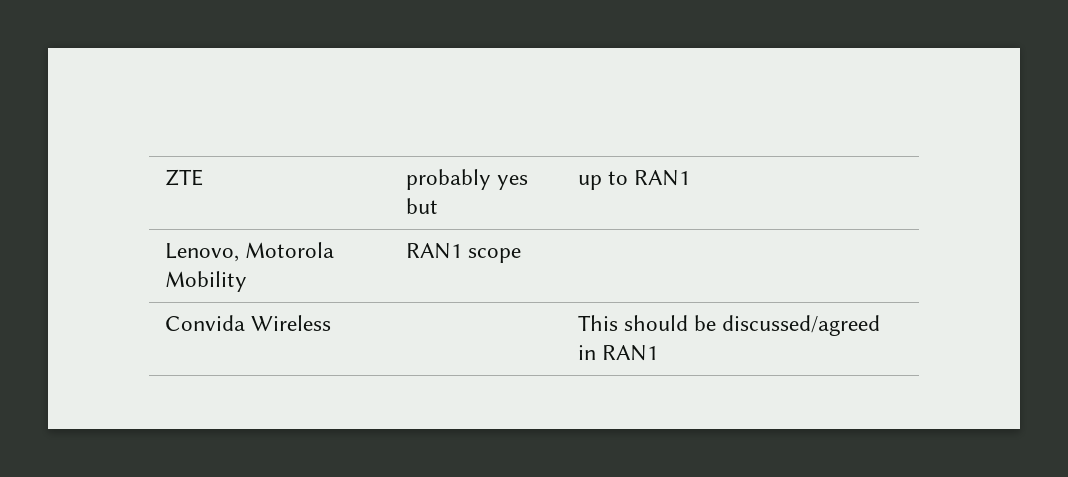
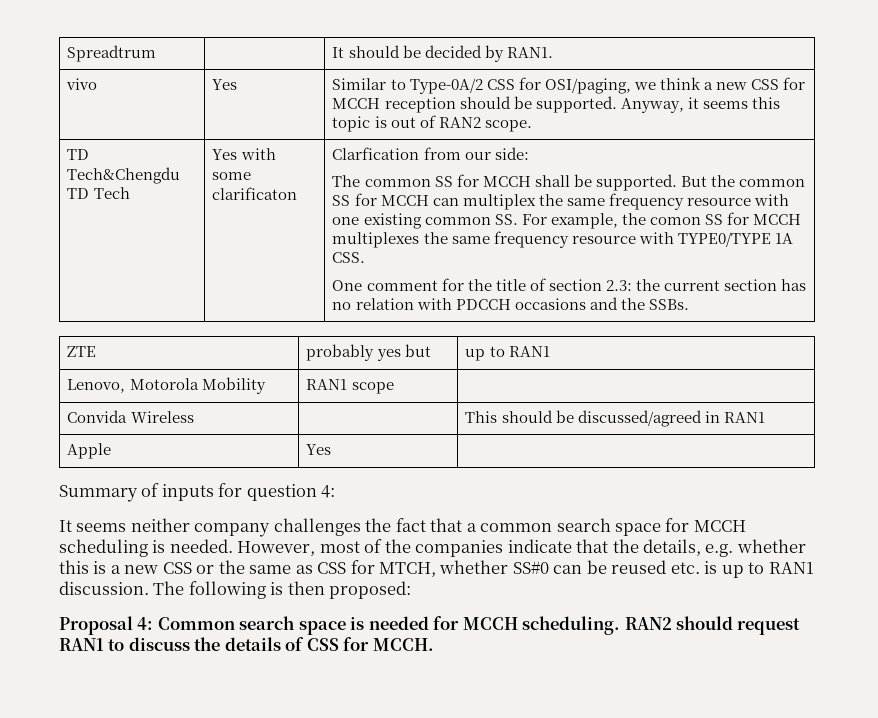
+ Spreadtrum | | It should be decided by RAN1.
+ vivo | Yes | Similar to Type-0A/2 CSS for OSI/paging, we think a new CSS for MCCH reception should be supported. Anyway, it seems this topic is out of RAN2 scope.
+ TD Tech&Chengdu TD Tech | Yes with some clarificaton | Clarfication from our side:
+ The common SS for MCCH shall be supported. But the common SS for MCCH can multiplex the same frequency resource with one existing common SS. For example, the comon SS for MCCH multiplexes the same frequency resource with TYPE0/TYPE 1A CSS.
+ One comment for the title of section 2.3: the current section has no relation with PDCCH occasions and the SSBs.
+ Apple | Yes |
+ Summary of inputs for question 4:
+ It seems neither company challenges the fact that a common search space for MCCH scheduling is needed. However, most of the companies indicate that the details, e.g. whether this is a new CSS or the same as CSS for MTCH, whether SS#0 can be reused etc. is up to RAN1 discussion. The following is then proposed:
+ Proposal 4: Common search space is needed for MCCH scheduling. RAN2 should request RAN1 to discuss the details of CSS for MCCH.

